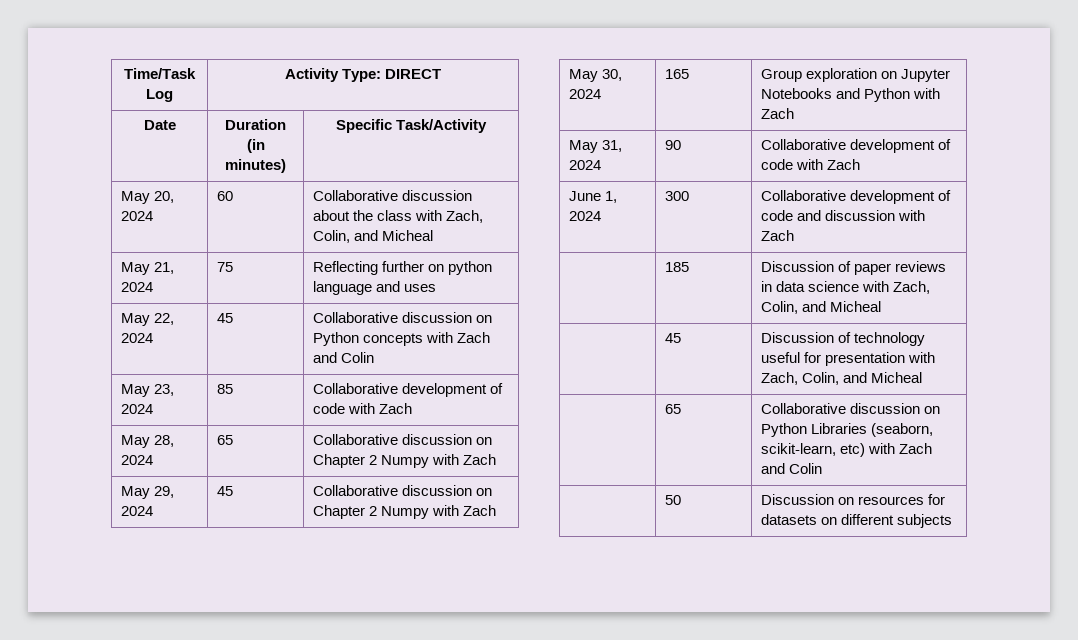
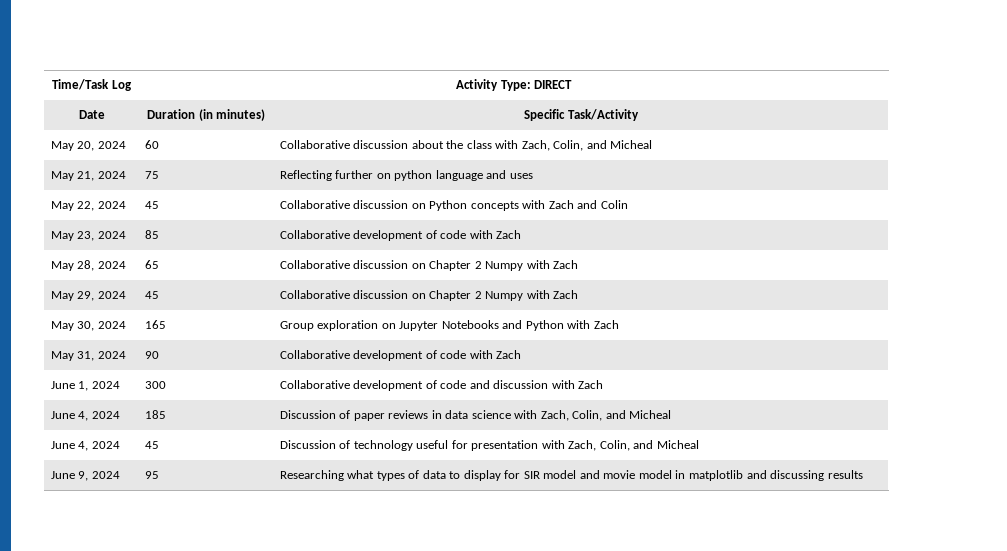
- | 185 | Discussion of paper reviews in data science with Zach, Colin, and Micheal
+ June 4, 2024 | 185 | Discussion of paper reviews in data science with Zach, Colin, and Micheal
- | 45 | Discussion of technology useful for presentation with Zach, Colin, and Micheal
+ June 4, 2024 | 45 | Discussion of technology useful for presentation with Zach, Colin, and Micheal
- | 65 | Collaborative discussion on Python Libraries (seaborn, scikit-learn, etc) with Zach and Colin
- | 50 | Discussion on resources for datasets on different subjects
+ June 9, 2024 | 95 | Researching what types of data to display for SIR model and movie model in matplotlib and discussing results

